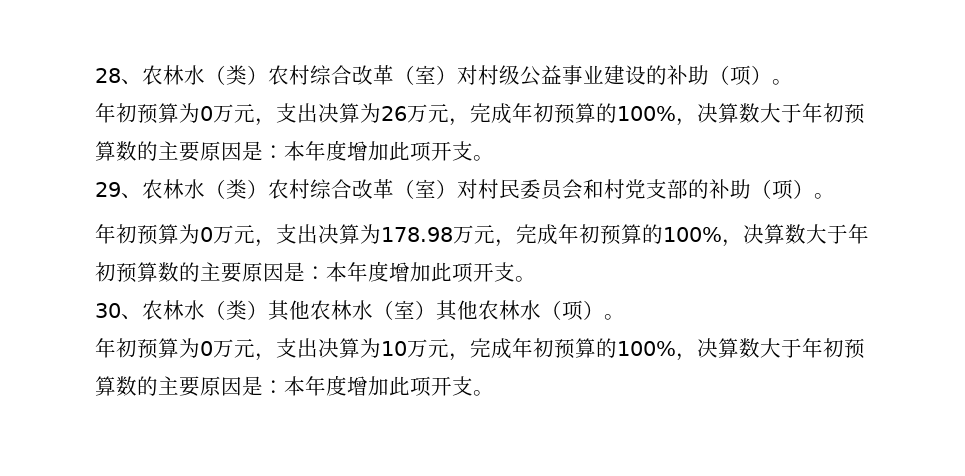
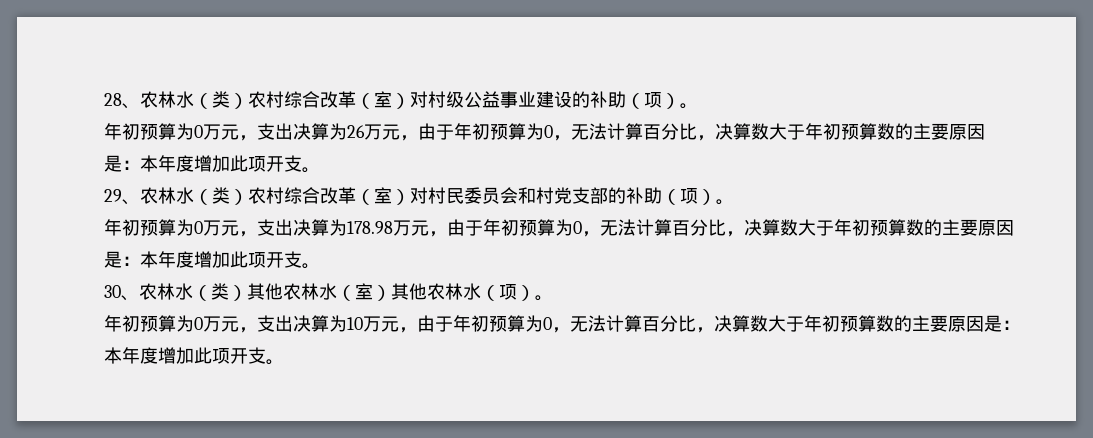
- 年初预算为0万元，支出决算为26万元，完成年初预算的100%，决算数大于年初预算数的主要原因是：本年度增加此项开支。
+ 年初预算为0万元，支出决算为26万元，由于年初预算为0，无法计算百分比，决算数大于年初预算数的主要原因是：本年度增加此项开支。
- 年初预算为0万元，支出决算为178.98万元，完成年初预算的100%，决算数大于年初预算数的主要原因是：本年度增加此项开支。
+ 年初预算为0万元，支出决算为178.98万元，由于年初预算为0，无法计算百分比，决算数大于年初预算数的主要原因是：本年度增加此项开支。
- 年初预算为0万元，支出决算为10万元，完成年初预算的100%，决算数大于年初预算数的主要原因是：本年度增加此项开支。
+ 年初预算为0万元，支出决算为10万元，由于年初预算为0，无法计算百分比，决算数大于年初预算数的主要原因是：本年度增加此项开支。

